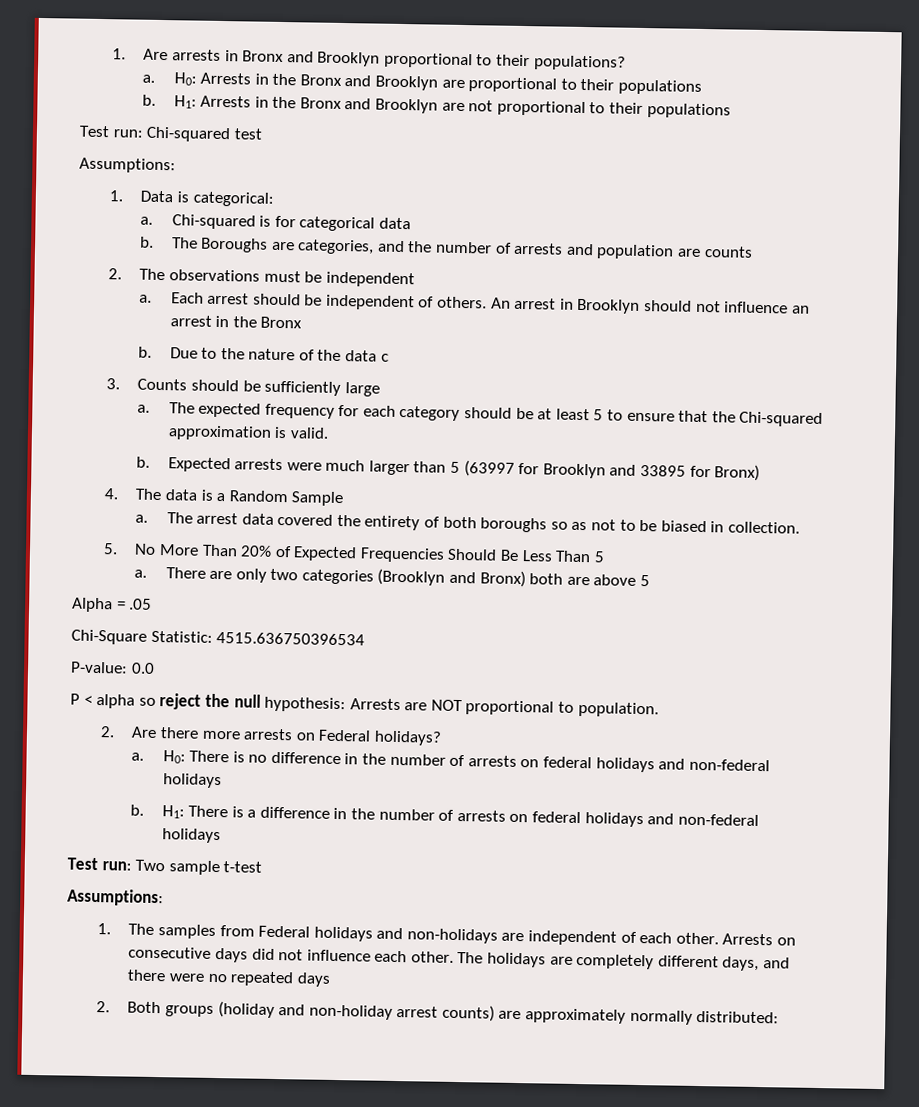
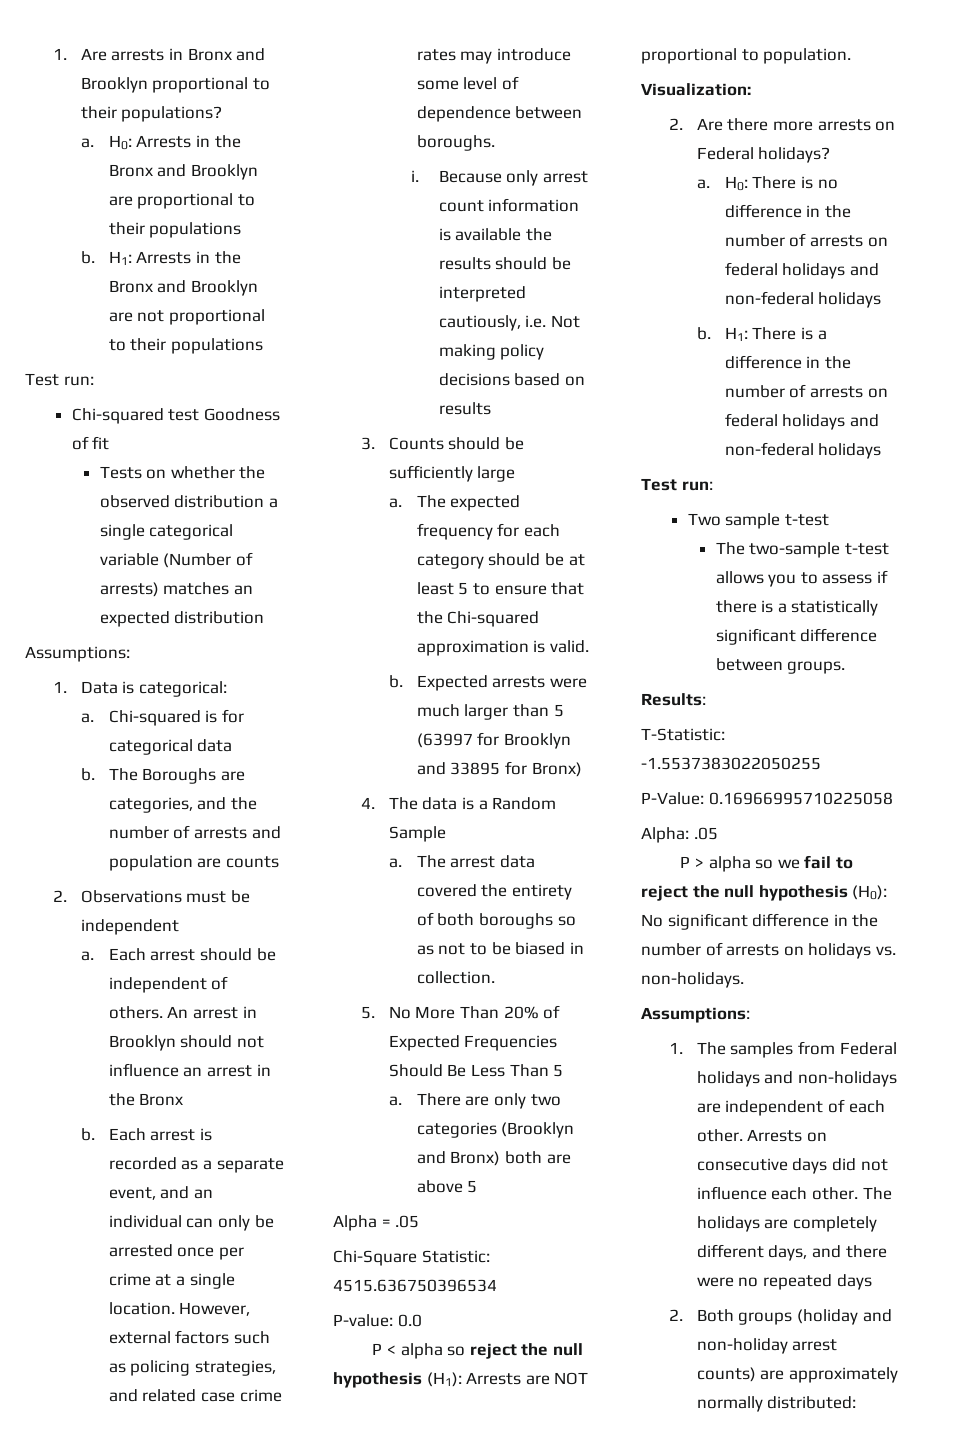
  H1: Arrests in the Bronx and Brooklyn are not proportional to their populations
- Test run: Chi-squared test
+ Test run:
+ Chi-squared test Goodness of fit
+ Tests on whether the observed distribution a single categorical variable (Number of arrests) matches an expected distribution
- 2. The observations must be independent
+ 2. Observations must be independent
- Due to the nature of the data c
+ Each arrest is recorded as a separate event, and an individual can only be arrested once per crime at a single location. However, external factors such as policing strategies, and related case crime rates may introduce some level of dependence between boroughs.
+ i. Because only arrest count information is available the results should be interpreted cautiously, i.e. Not making policy decisions based on results
- P < alpha so reject the null hypothesis: Arrests are NOT proportional to population.
+ P < alpha so reject the null hypothesis (H1): Arrests are NOT proportional to population.
+ Visualization:
  H1: There is a difference in the number of arrests on federal holidays and non-federal holidays
- Test run: Two sample t-test
+ Test run:
+ Two sample t-test
+ The two-sample t-test allows you to assess if there is a statistically significant difference between groups.
+ Results:
+ T-Statistic: -1.5537383022050255
+ P-Value: 0.16966995710225058
+ Alpha: .05
+ P > alpha so we fail to reject the null hypothesis (H0): No significant difference in the number of arrests on holidays vs. non-holidays.

